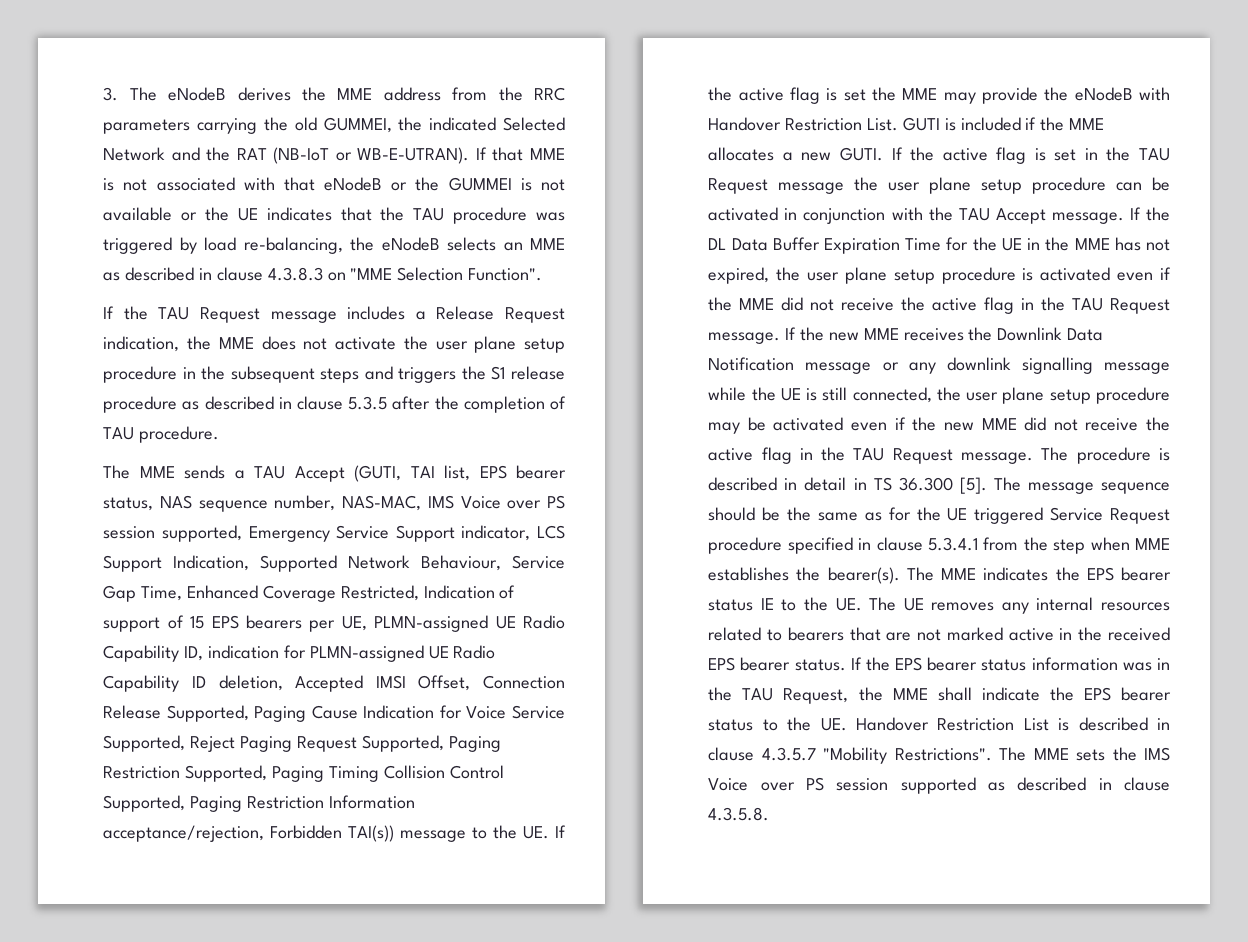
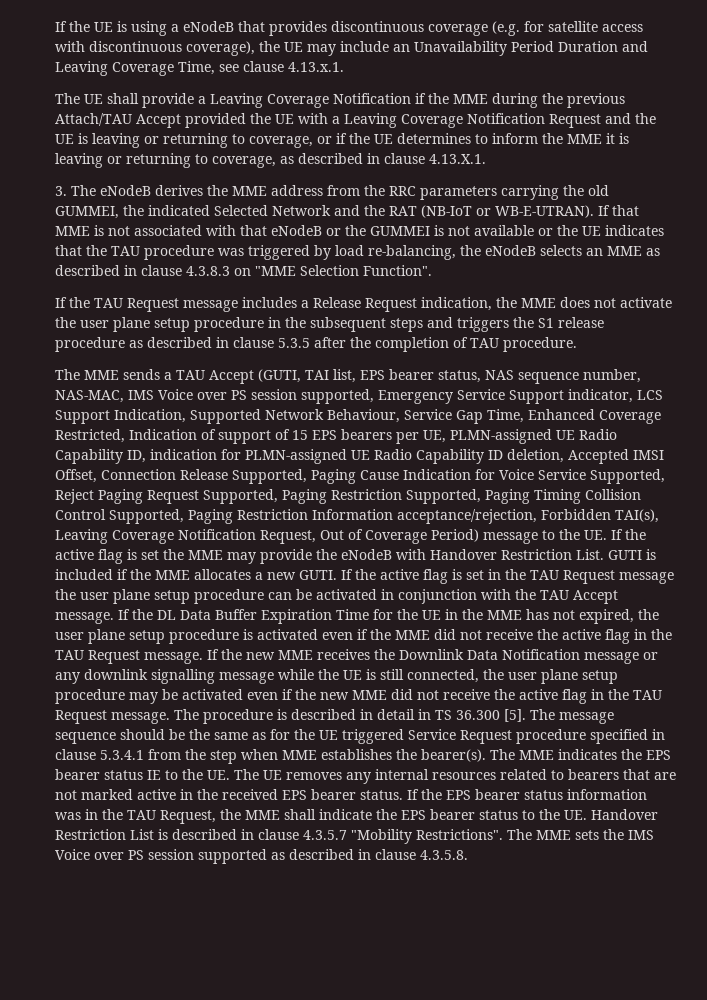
+ If the UE is using a eNodeB that provides discontinuous coverage (e.g. for satellite access with discontinuous coverage), the UE may include an Unavailability Period Duration and Leaving Coverage Time, see clause 4.13.x.1.
+ The UE shall provide a Leaving Coverage Notification if the MME during the previous Attach/TAU Accept provided the UE with a Leaving Coverage Notification Request and the UE is leaving or returning to coverage, or if the UE determines to inform the MME it is leaving or returning to coverage, as described in clause 4.13.X.1.
- The MME sends a TAU Accept (GUTI, TAI list, EPS bearer status, NAS sequence number, NAS-MAC, IMS Voice over PS session supported, Emergency Service Support indicator, LCS Support Indication, Supported Network Behaviour, Service Gap Time, Enhanced Coverage Restricted, Indication of support of 15 EPS bearers per UE, PLMN-assigned UE Radio Capability ID, indication for PLMN-assigned UE Radio Capability ID deletion, Accepted IMSI Offset, Connection Release Supported, Paging Cause Indication for Voice Service Supported, Reject Paging Request Supported, Paging Restriction Supported, Paging Timing Collision Control Supported, Paging Restriction Information acceptance/rejection, Forbidden TAI(s)) message to the UE. If the active flag is set the MME may provide the eNodeB with Handover Restriction List.
+ The MME sends a TAU Accept (GUTI, TAI list, EPS bearer status, NAS sequence number, NAS-MAC, IMS Voice over PS session supported, Emergency Service Support indicator, LCS Support Indication, Supported Network Behaviour, Service Gap Time, Enhanced Coverage Restricted, Indication of support of 15 EPS bearers per UE, PLMN-assigned UE Radio Capability ID, indication for PLMN-assigned UE Radio Capability ID deletion, Accepted IMSI Offset, Connection Release Supported, Paging Cause Indication for Voice Service Supported, Reject Paging Request Supported, Paging Restriction Supported, Paging Timing Collision Control Supported, Paging Restriction Information acceptance/rejection, Forbidden TAI(s), Leaving Coverage Notification Request, Out of Coverage Period) message to the UE. If the active flag is set the MME may provide the eNodeB with Handover Restriction List.

